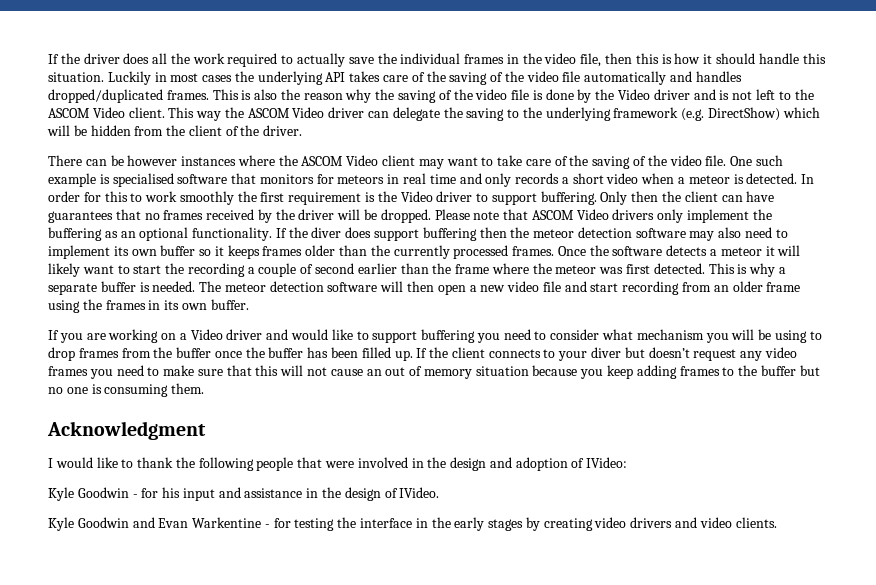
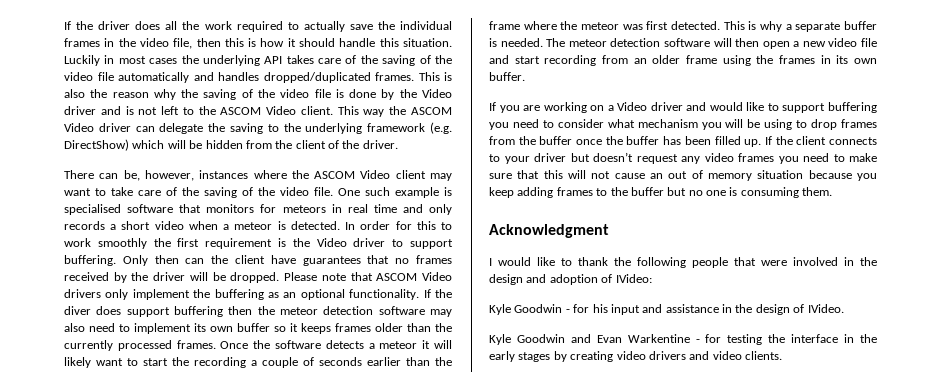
- There can be however instances where the ASCOM Video client may want to take care of the saving of the video file.
+ There can be, however, instances where the ASCOM Video client may want to take care of the saving of the video file.
- Only then the client can have guarantees that no frames received by the driver will be dropped.
+ Only then can the client have guarantees that no frames received by the driver will be dropped.
- Once the software detects a meteor it will likely want to start the recording a couple of second earlier than the frame where the meteor was first detected.
+ Once the software detects a meteor it will likely want to start the recording a couple of seconds earlier than the frame where the meteor was first detected.
- If the client connects to your diver but doesn’t request any video frames you need to make sure that this will not cause an out of memory situation because you keep adding frames to the buffer but no one is consuming them.
+ If the client connects to your driver but doesn’t request any video frames you need to make sure that this will not cause an out of memory situation because you keep adding frames to the buffer but no one is consuming them.

